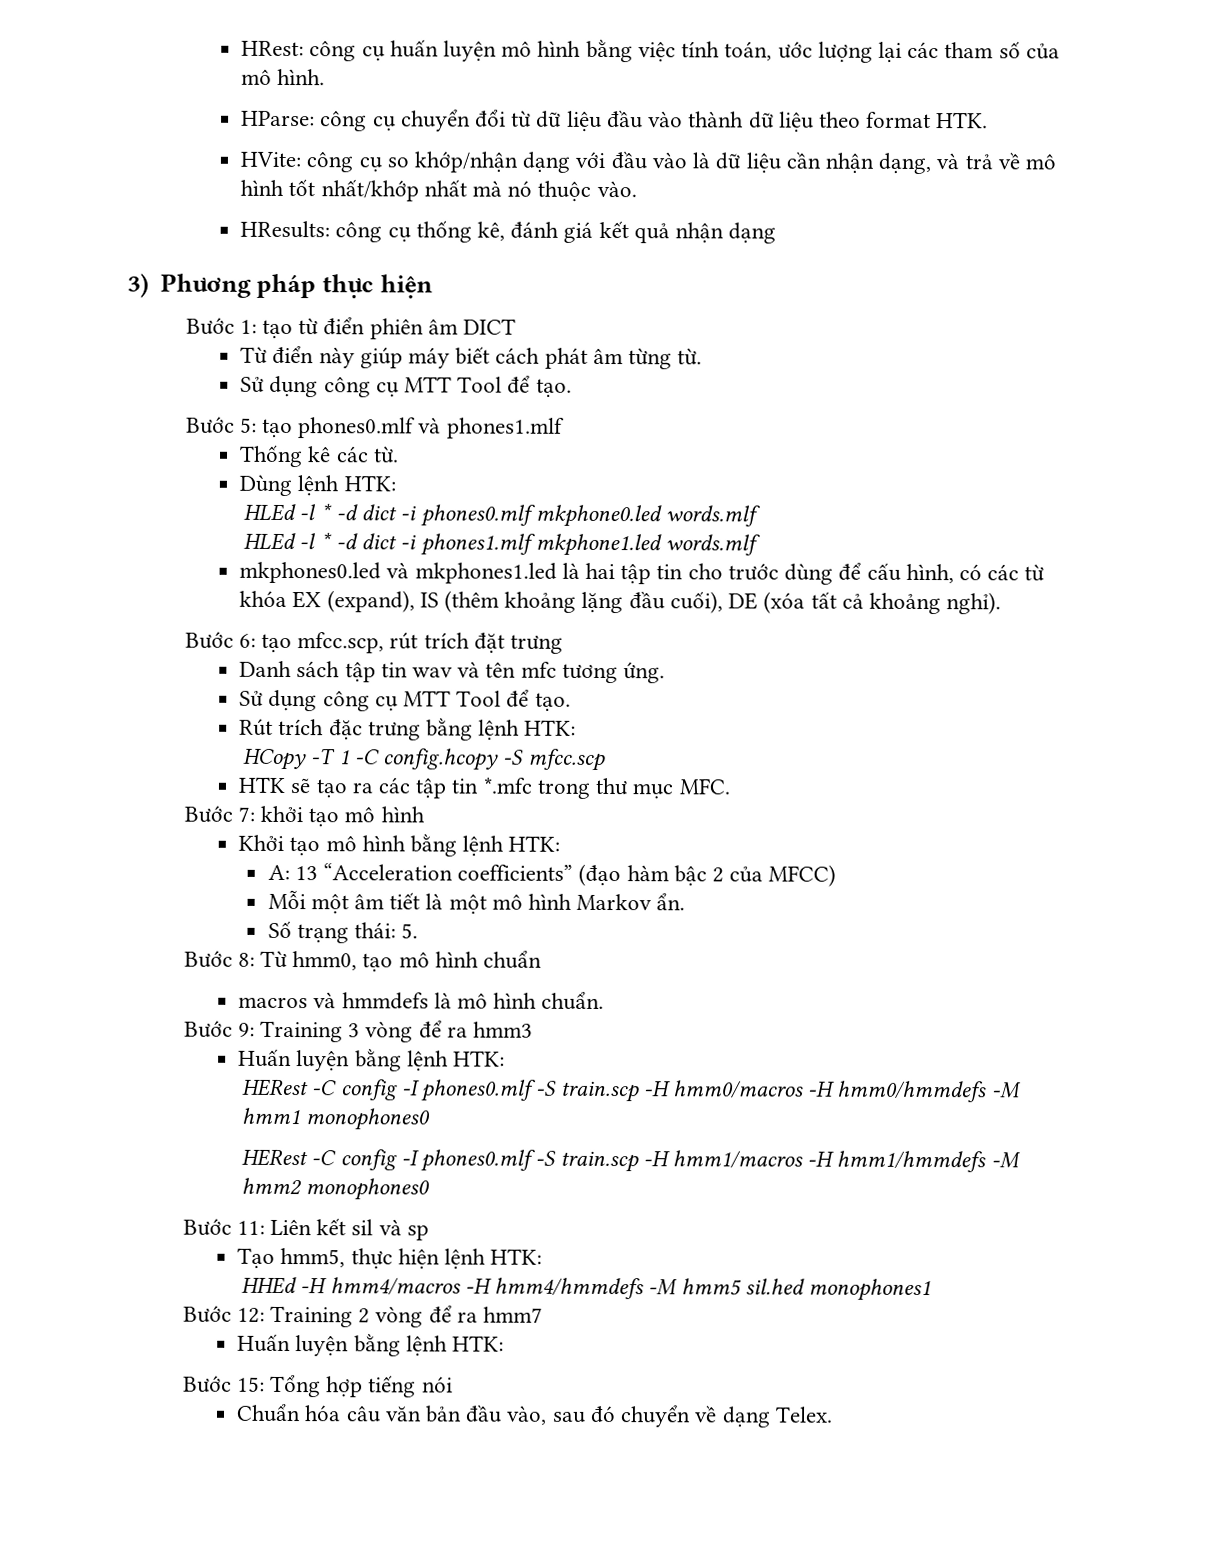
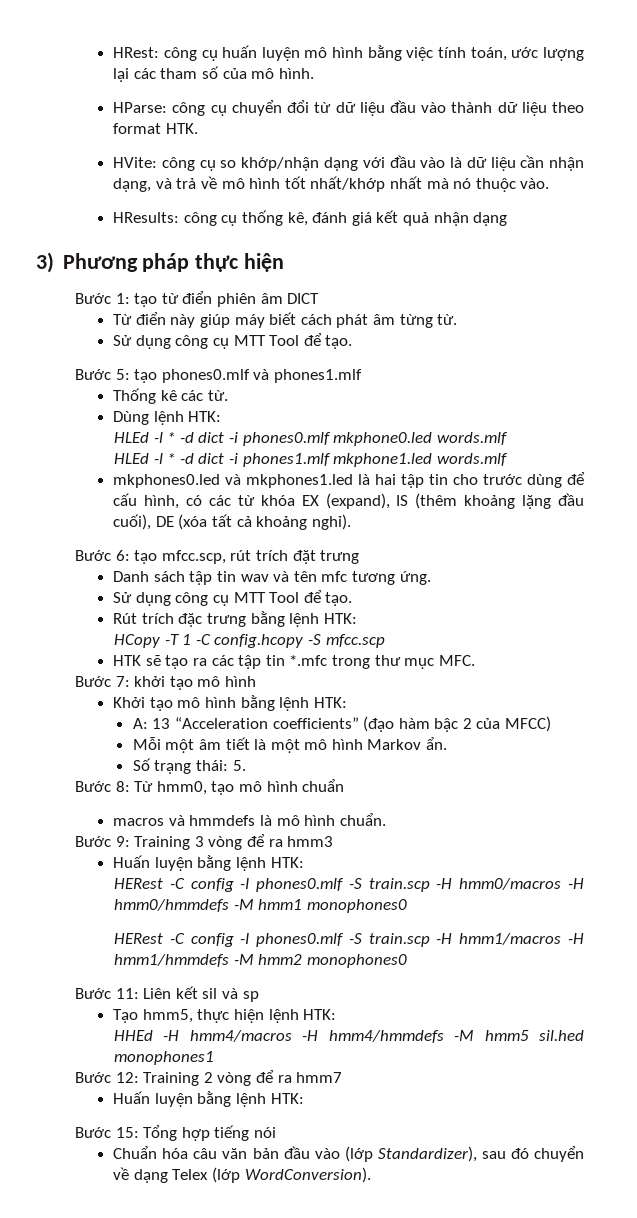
- Chuẩn hóa câu văn bản đầu vào, sau đó chuyển về dạng Telex.
+ Chuẩn hóa câu văn bản đầu vào (lớp Standardizer), sau đó chuyển về dạng Telex (lớp WordConversion).

